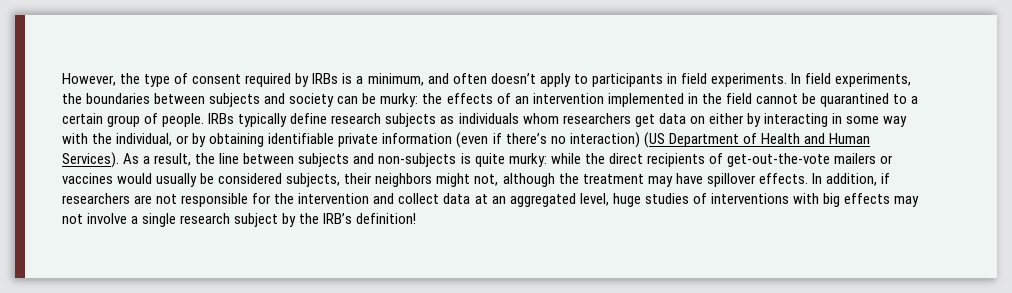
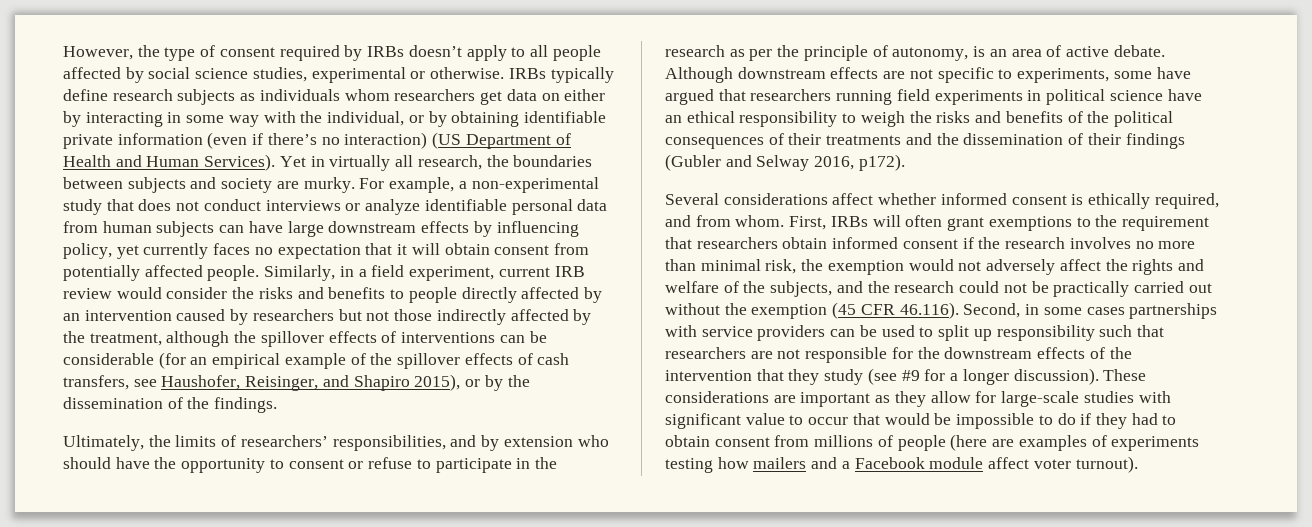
- However, the type of consent required by IRBs is a minimum, and often doesn’t apply to participants in field experiments. In field experiments, the boundaries between subjects and society can be murky: the effects of an intervention implemented in the field cannot be quarantined to a certain group of people.
+ However, the type of consent required by IRBs doesn’t apply to all people affected by social science studies, experimental or otherwise.
- As a result, the line between subjects and non-subjects is quite murky: while the direct recipients of get-out-the-vote mailers or vaccines would usually be considered subjects, their neighbors might not, although the treatment may have spillover effects. In addition, if researchers are not responsible for the intervention and collect data at an aggregated level, huge studies of interventions with big effects may not involve a single research subject by the IRB’s definition!
+ Yet in virtually all research, the boundaries between subjects and society are murky. For example, a non-experimental study that does not conduct interviews or analyze identifiable personal data from human subjects can have large downstream effects by influencing policy, yet currently faces no expectation that it will obtain consent from potentially affected people. Similarly, in a field experiment, current IRB review would consider the risks and benefits to people directly affected by an intervention caused by researchers but not those indirectly affected by the treatment, although the spillover effects of interventions can be considerable (for an empirical example of the spillover effects of cash transfers, see Haushofer, Reisinger, and Shapiro 2015), or by the dissemination of the findings.
+ Ultimately, the limits of researchers’ responsibilities, and by extension who should have the opportunity to consent or refuse to participate in the research as per the principle of autonomy, is an area of active debate. Although downstream effects are not specific to experiments, some have argued that researchers running field experiments in political science have an ethical responsibility to weigh the risks and benefits of the political consequences of their treatments and the dissemination of their findings (Gubler and Selway 2016, p172).
+ Several considerations affect whether informed consent is ethically required, and from whom. First, IRBs will often grant exemptions to the requirement that researchers obtain informed consent if the research involves no more than minimal risk, the exemption would not adversely affect the rights and welfare of the subjects, and the research could not be practically carried out without the exemption (45 CFR 46.116). Second, in some cases partnerships with service providers can be used to split up responsibility such that researchers are not responsible for the downstream effects of the intervention that they study (see #9 for a longer discussion). These considerations are important as they allow for large-scale studies with significant value to occur that would be impossible to do if they had to obtain consent from millions of people (here are examples of experiments testing how mailers and a Facebook module affect voter turnout).

